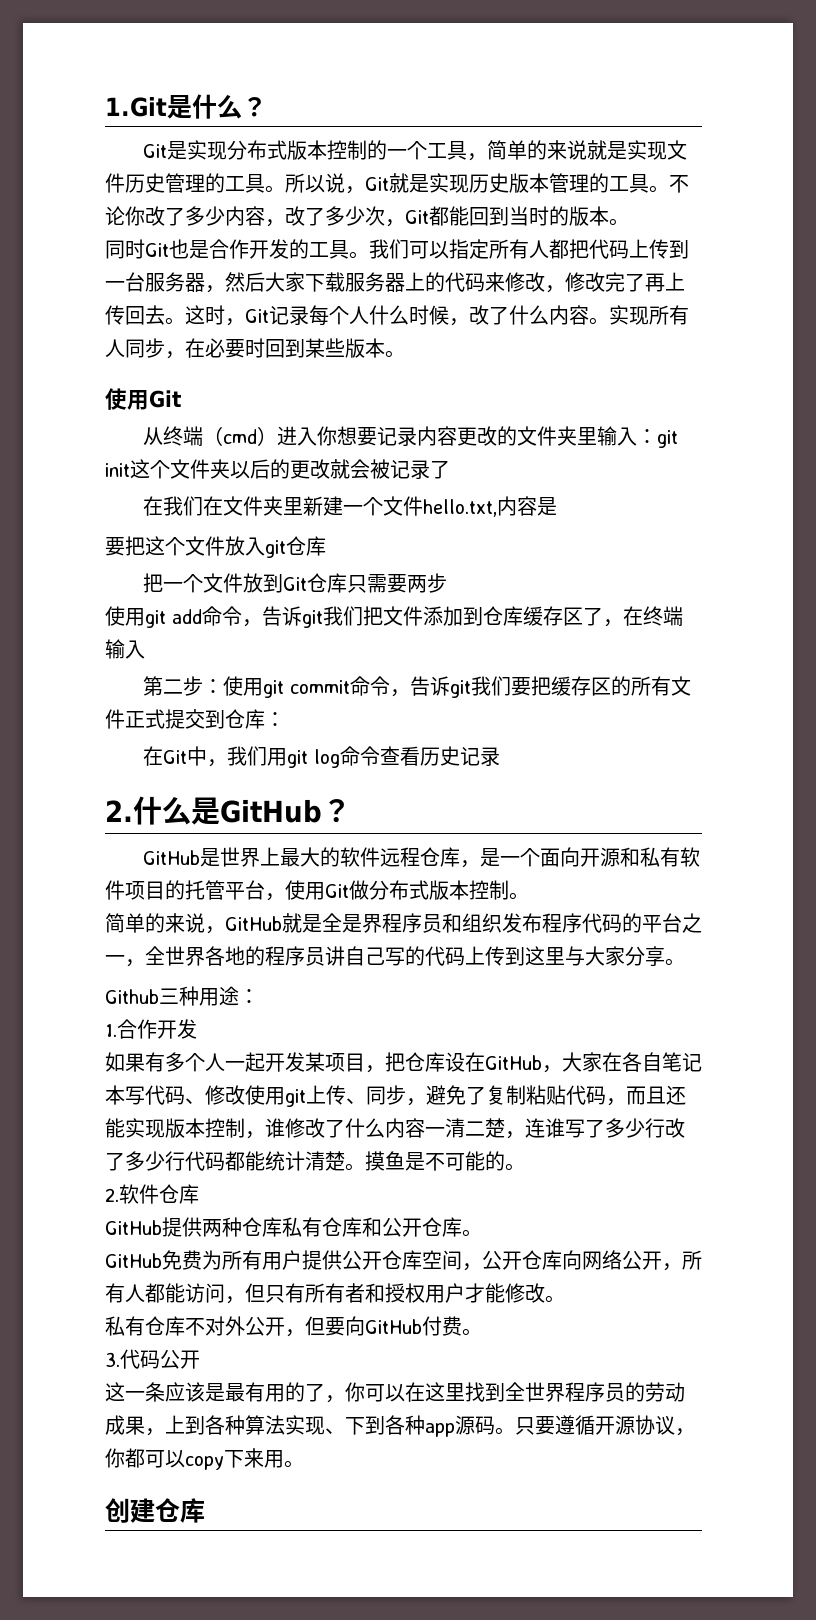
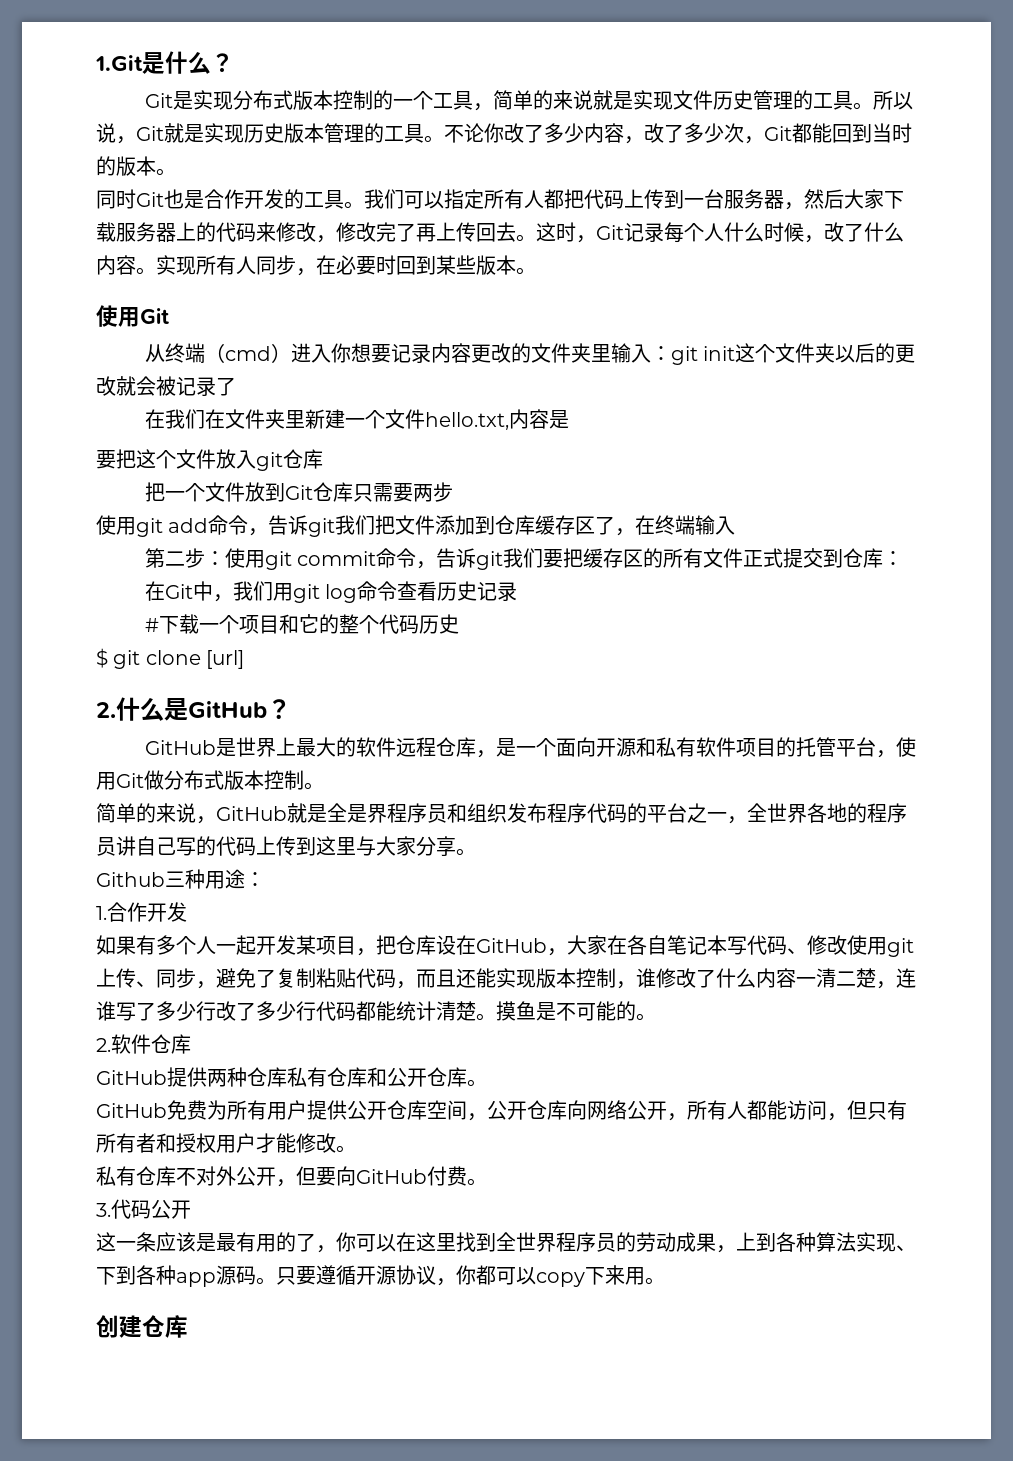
+ #下载一个项目和它的整个代码历史
+ $ git clone [url]

